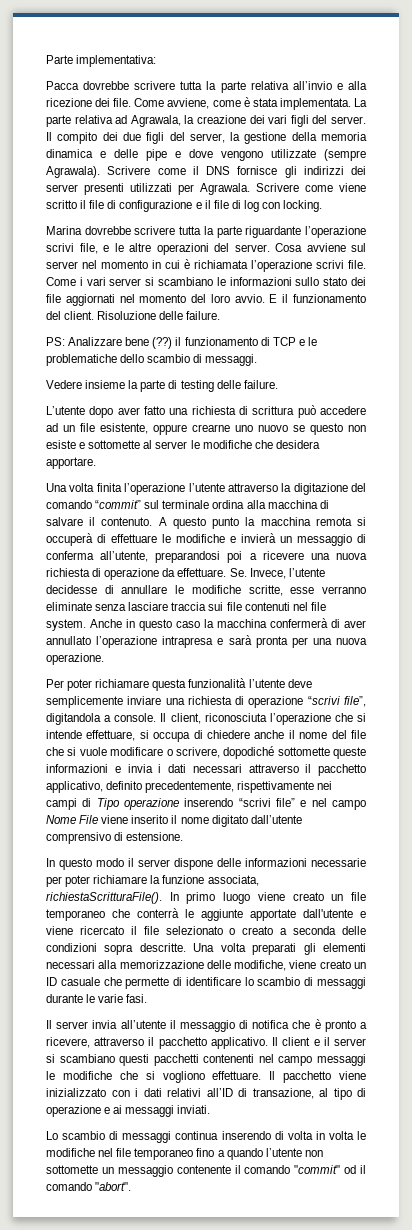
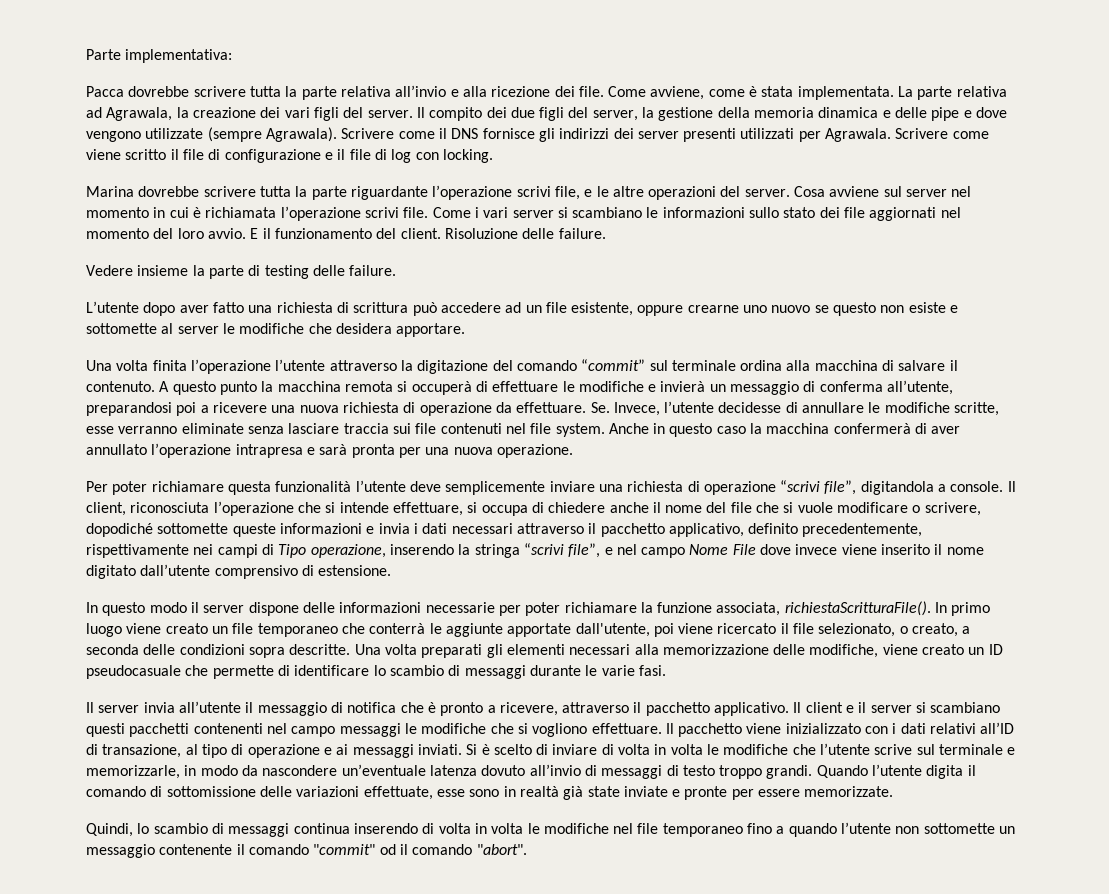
- PS: Analizzare bene (??) il funzionamento di TCP e le problematiche dello scambio di messaggi.
- Il client, riconosciuta l’operazione che si intende effettuare, si occupa di chiedere anche il nome del file che si vuole modificare o scrivere, dopodiché sottomette queste informazioni e invia i dati necessari attraverso il pacchetto applicativo, definito precedentemente, rispettivamente nei campi di Tipo operazione inserendo “scrivi file” e nel campo Nome File viene inserito il nome digitato dall’utente comprensivo di estensione.
+ Il client, riconosciuta l’operazione che si intende effettuare, si occupa di chiedere anche il nome del file che si vuole modificare o scrivere, dopodiché sottomette queste informazioni e invia i dati necessari attraverso il pacchetto applicativo, definito precedentemente, rispettivamente nei campi di Tipo operazione, inserendo la stringa “scrivi file”, e nel campo Nome File dove invece viene inserito il nome digitato dall’utente comprensivo di estensione.
- In primo luogo viene creato un file temporaneo che conterrà le aggiunte apportate dall'utente e viene ricercato il file selezionato o creato a seconda delle condizioni sopra descritte.
+ In primo luogo viene creato un file temporaneo che conterrà le aggiunte apportate dall'utente, poi viene ricercato il file selezionato, o creato, a seconda delle condizioni sopra descritte.
- Una volta preparati gli elementi necessari alla memorizzazione delle modifiche, viene creato un ID casuale che permette di identificare lo scambio di messaggi durante le varie fasi.
+ Una volta preparati gli elementi necessari alla memorizzazione delle modifiche, viene creato un ID pseudocasuale che permette di identificare lo scambio di messaggi durante le varie fasi.
- Il pacchetto viene inizializzato con i dati relativi all’ID di transazione, al tipo di operazione e ai messaggi inviati.
- Lo scambio di messaggi continua inserendo di volta in volta le modifiche nel file temporaneo fino a quando l’utente non sottomette un messaggio contenente il comando "commit" od il comando "abort".
+ Il pacchetto viene inizializzato con i dati relativi all’ID di transazione, al tipo di operazione e ai messaggi inviati. Si è scelto di inviare di volta in volta le modifiche che l’utente scrive sul terminale e memorizzarle, in modo da nascondere un’eventuale latenza dovuto all’invio di messaggi di testo troppo grandi. Quando l’utente digita il comando di sottomissione delle variazioni effettuate, esse sono in realtà già state inviate e pronte per essere memorizzate.
+ Quindi, lo scambio di messaggi continua inserendo di volta in volta le modifiche nel file temporaneo fino a quando l’utente non sottomette un messaggio contenente il comando "commit" od il comando "abort".

